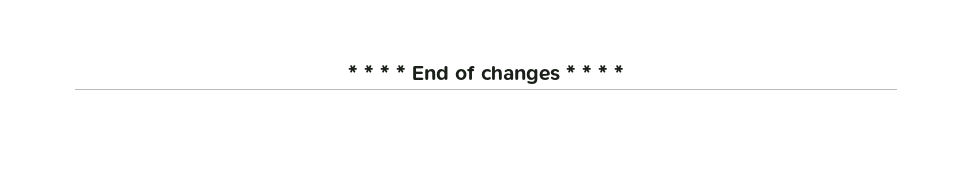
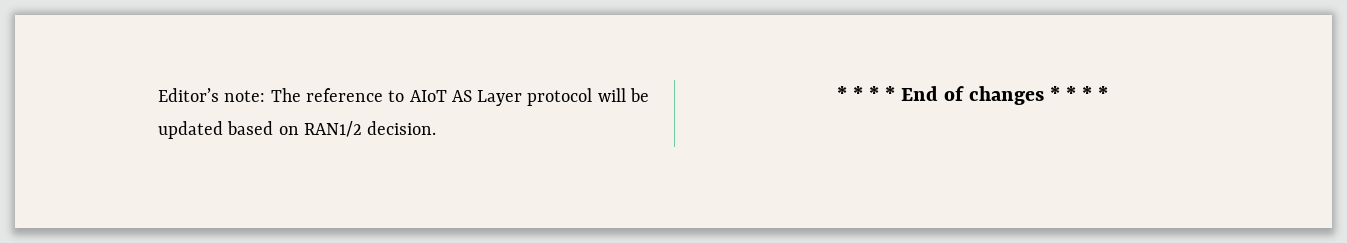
+ Editor’s note: The reference to AIoT AS Layer protocol will be updated based on RAN1/2 decision.

